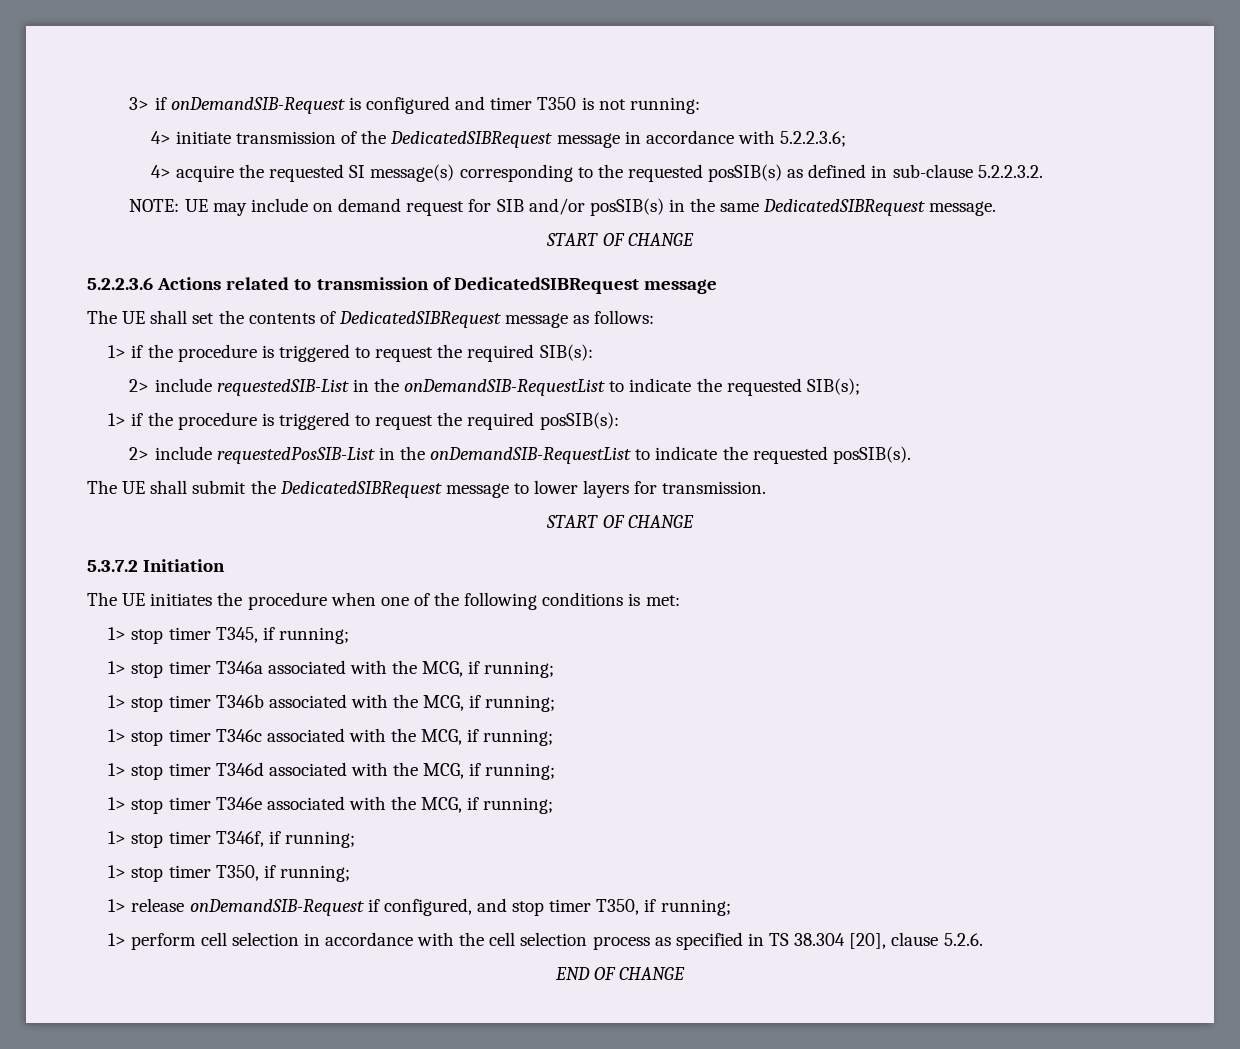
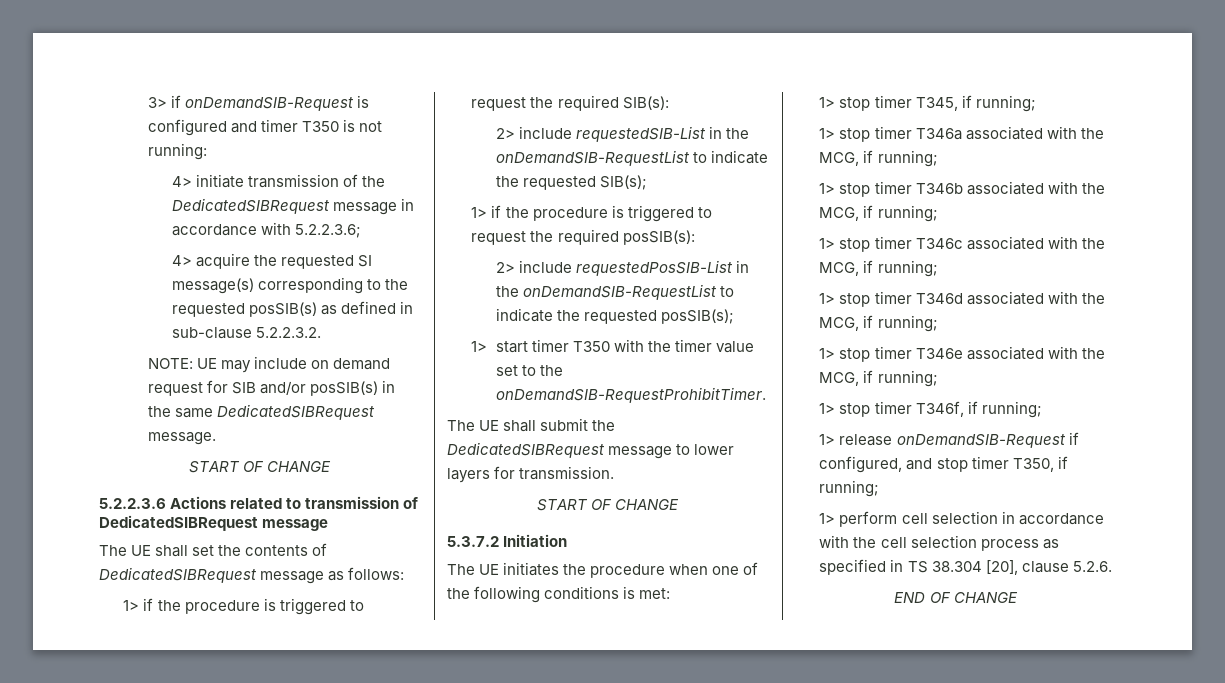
- 2> include requestedPosSIB-List in the onDemandSIB-RequestList to indicate the requested posSIB(s).
+ 2> include requestedPosSIB-List in the onDemandSIB-RequestList to indicate the requested posSIB(s);
+ 1> start timer T350 with the timer value set to the onDemandSIB-RequestProhibitTimer.
- 1> stop timer T350, if running;

